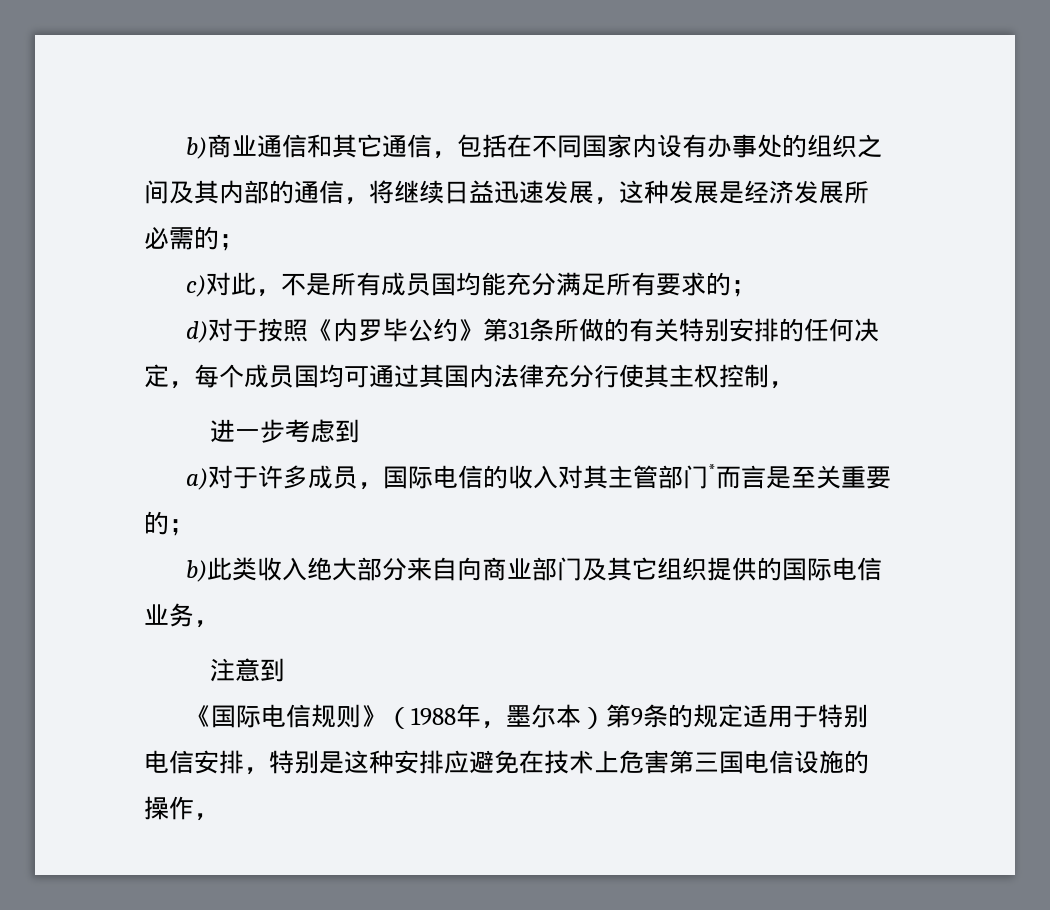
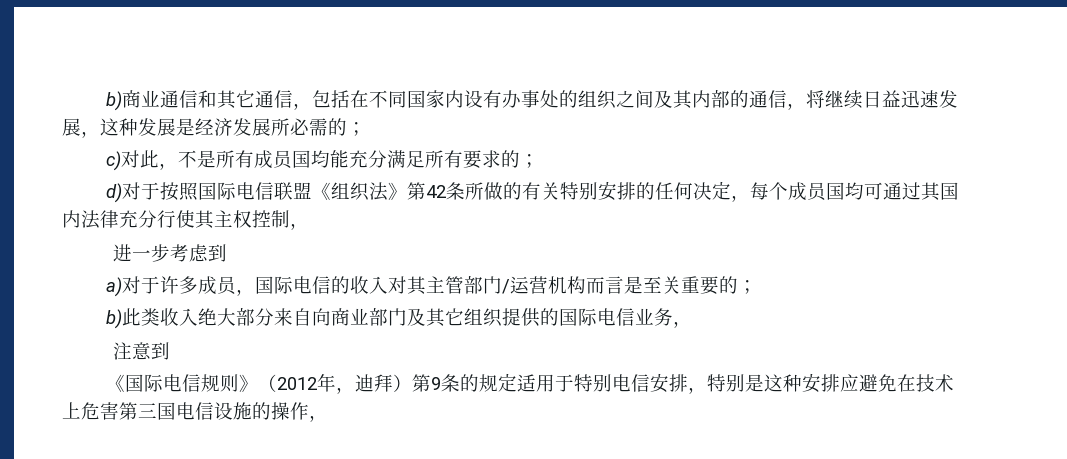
- d)对于按照《内罗毕公约》第31条所做的有关特别安排的任何决定，每个成员国均可通过其国内法律充分行使其主权控制，
+ d)对于按照国际电信联盟《组织法》第42条所做的有关特别安排的任何决定，每个成员国均可通过其国内法律充分行使其主权控制，
- a)对于许多成员，国际电信的收入对其主管部门*而言是至关重要的；
+ a)对于许多成员，国际电信的收入对其主管部门/运营机构而言是至关重要的；
- 《国际电信规则》（1988年，墨尔本）第9条的规定适用于特别电信安排，特别是这种安排应避免在技术上危害第三国电信设施的操作，
+ 《国际电信规则》（2012年，迪拜）第9条的规定适用于特别电信安排，特别是这种安排应避免在技术上危害第三国电信设施的操作，

